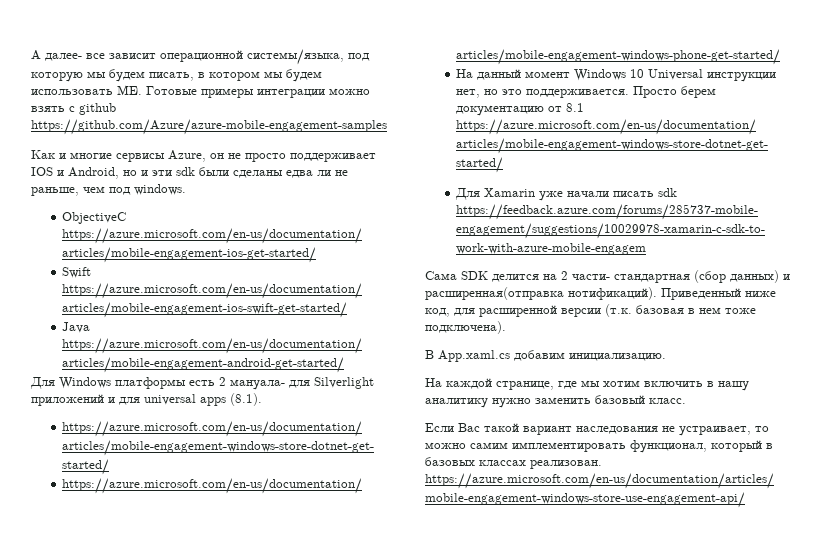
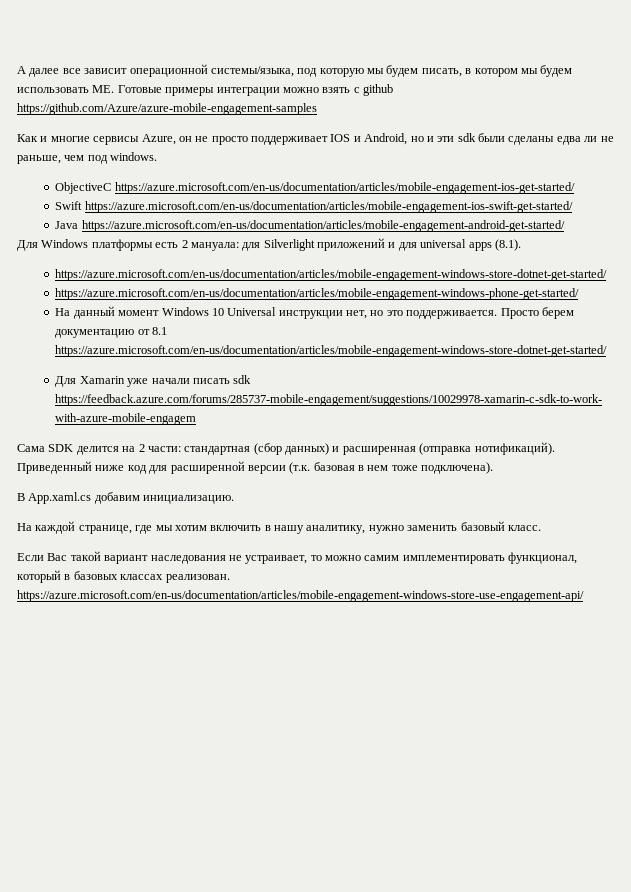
- А далее- все зависит операционной системы/языка, под которую мы будем писать, в котором мы будем использовать ME. Готовые примеры интеграции можно взять с github https://github.com/Azure/azure-mobile-engagement-samples
+ А далее все зависит операционной системы/языка, под которую мы будем писать, в котором мы будем использовать ME. Готовые примеры интеграции можно взять с github https://github.com/Azure/azure-mobile-engagement-samples
- Для Windows платформы есть 2 мануала- для Silverlight приложений и для universal apps (8.1).
+ Для Windows платформы есть 2 мануала: для Silverlight приложений и для universal apps (8.1).
- Сама SDK делится на 2 части- стандартная (сбор данных) и расширенная(отправка нотификаций).
+ Сама SDK делится на 2 части: стандартная (сбор данных) и расширенная (отправка нотификаций).
- Приведенный ниже код, для расширенной версии (т.к. базовая в нем тоже подключена).
+ Приведенный ниже код для расширенной версии (т.к. базовая в нем тоже подключена).
- На каждой странице, где мы хотим включить в нашу аналитику нужно заменить базовый класс.
+ На каждой странице, где мы хотим включить в нашу аналитику, нужно заменить базовый класс.

